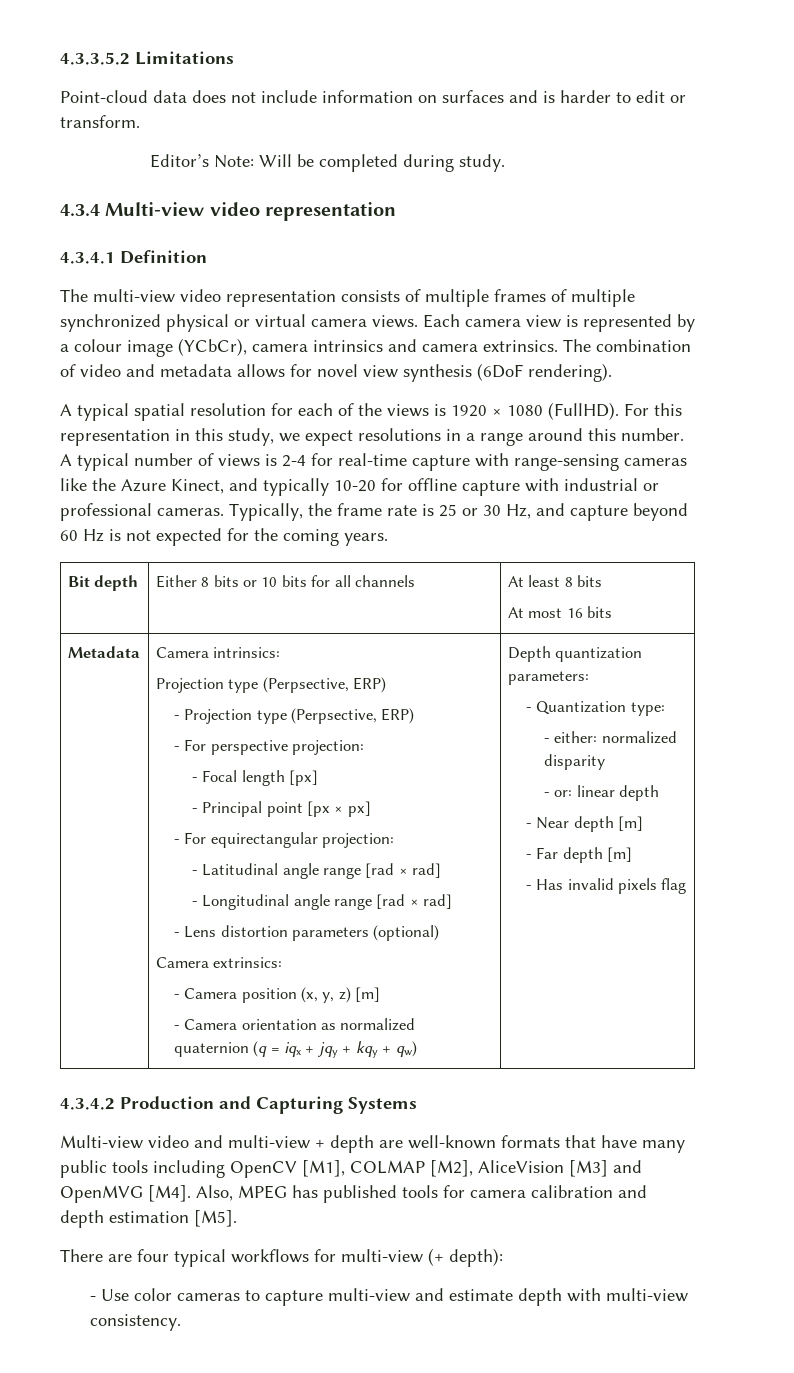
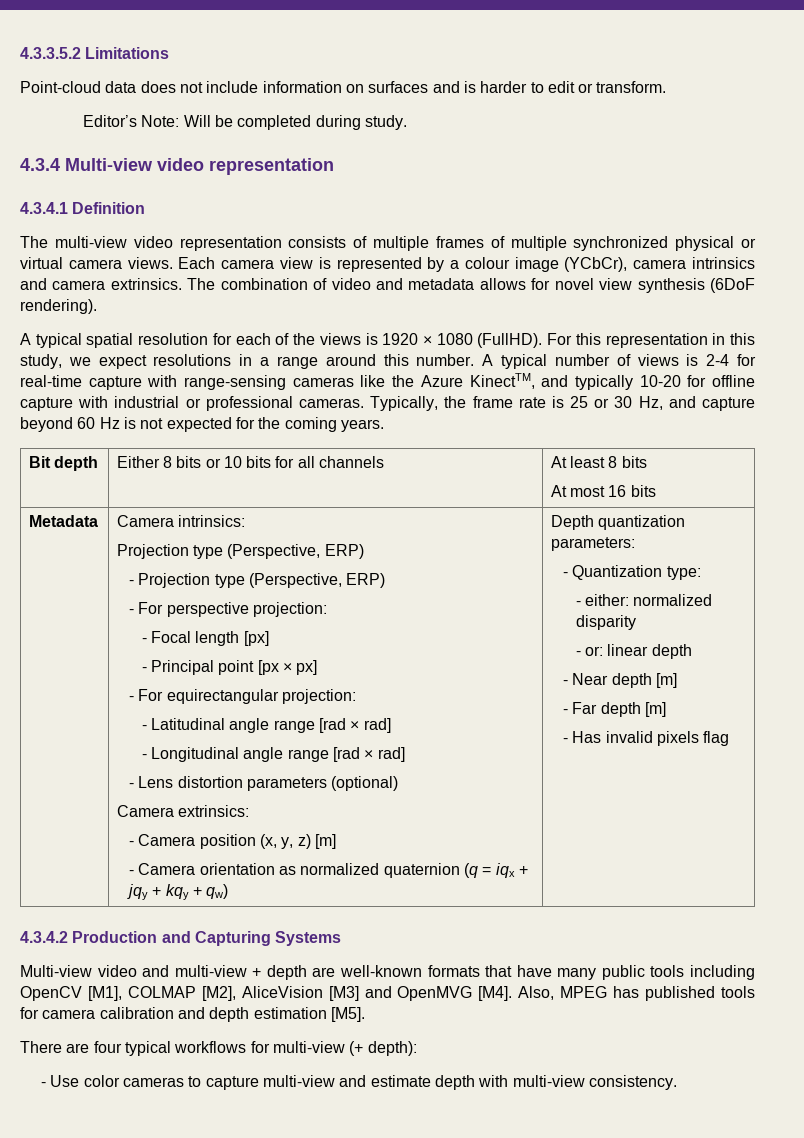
- A typical number of views is 2-4 for real-time capture with range-sensing cameras like the Azure Kinect, and typically 10-20 for offline capture with industrial or professional cameras.
+ A typical number of views is 2-4 for real-time capture with range-sensing cameras like the Azure KinectTM, and typically 10-20 for offline capture with industrial or professional cameras.
  Camera intrinsics:
- Projection type (Perpsective, ERP)
+ Projection type (Perspective, ERP)
- - Projection type (Perpsective, ERP)
+ - Projection type (Perspective, ERP)

